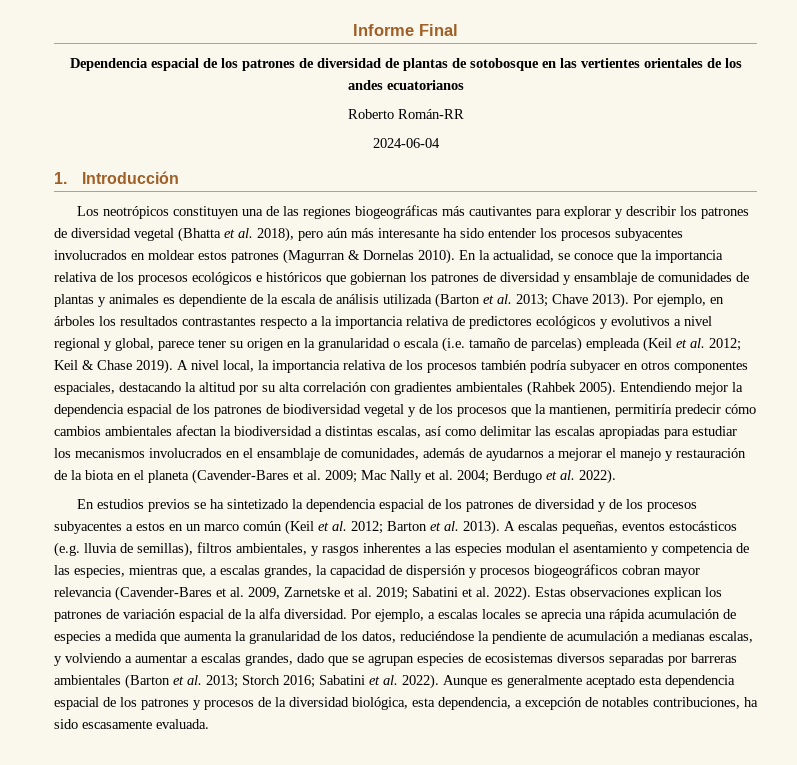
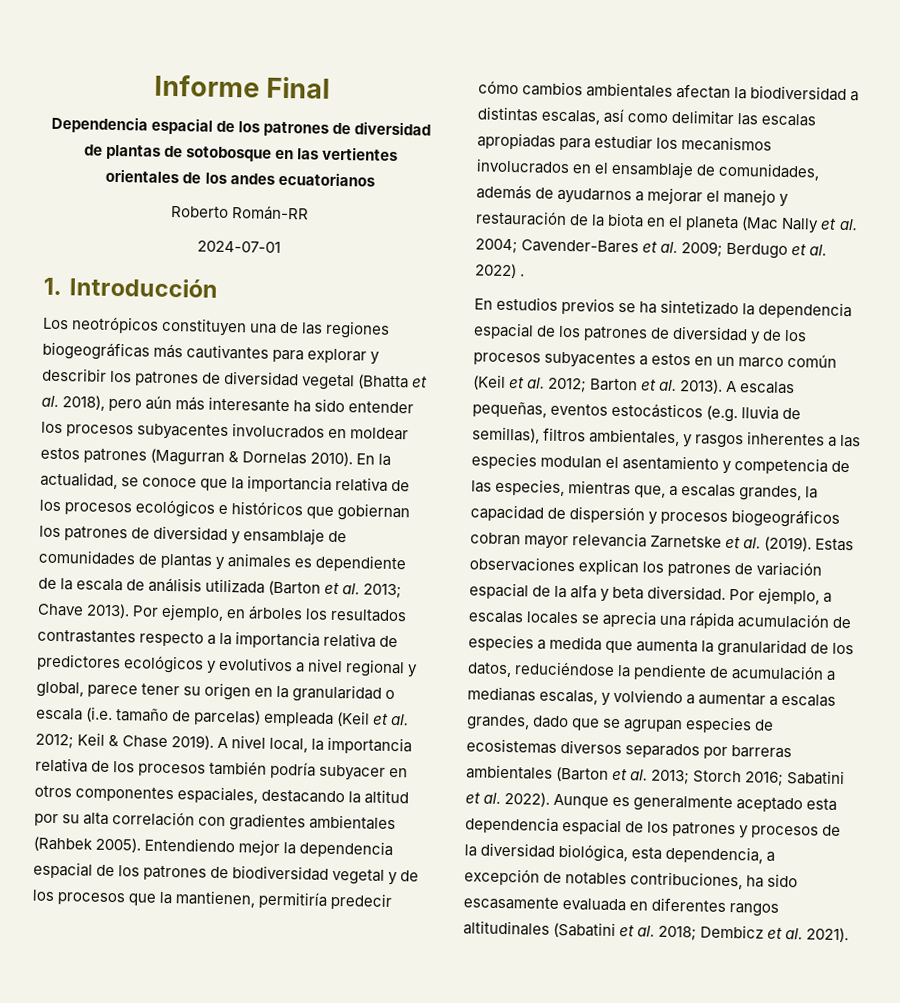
- 2024-06-04
+ 2024-07-01
- Entendiendo mejor la dependencia espacial de los patrones de biodiversidad vegetal y de los procesos que la mantienen, permitiría predecir cómo cambios ambientales afectan la biodiversidad a distintas escalas, así como delimitar las escalas apropiadas para estudiar los mecanismos involucrados en el ensamblaje de comunidades, además de ayudarnos a mejorar el manejo y restauración de la biota en el planeta (Cavender-Bares et al. 2009; Mac Nally et al. 2004;
+ Entendiendo mejor la dependencia espacial de los patrones de biodiversidad vegetal y de los procesos que la mantienen, permitiría predecir cómo cambios ambientales afectan la biodiversidad a distintas escalas, así como delimitar las escalas apropiadas para estudiar los mecanismos involucrados en el ensamblaje de comunidades, además de ayudarnos a mejorar el manejo y restauración de la biota en el planeta (Mac Nally et al. 2004; Cavender-Bares et al. 2009;
- Berdugo et al. 2022).
+ Berdugo et al. 2022) .
- A escalas pequeñas, eventos estocásticos (e.g. lluvia de semillas), filtros ambientales, y rasgos inherentes a las especies modulan el asentamiento y competencia de las especies, mientras que, a escalas grandes, la capacidad de dispersión y procesos biogeográficos cobran mayor relevancia (Cavender-Bares et al. 2009, Zarnetske et al. 2019; Sabatini et al. 2022).
+ A escalas pequeñas, eventos estocásticos (e.g. lluvia de semillas), filtros ambientales, y rasgos inherentes a las especies modulan el asentamiento y competencia de las especies, mientras que, a escalas grandes, la capacidad de dispersión y procesos biogeográficos cobran mayor relevancia Zarnetske et al. (2019).
- Estas observaciones explican los patrones de variación espacial de la alfa diversidad.
+ Estas observaciones explican los patrones de variación espacial de la alfa y beta diversidad.
- Por ejemplo, a escalas locales se aprecia una rápida acumulación de especies a medida que aumenta la granularidad de los datos, reduciéndose la pendiente de acumulación a medianas escalas, y volviendo a aumentar a escalas grandes, dado que se agrupan especies de ecosistemas diversos separadas por barreras ambientales (Barton et al. 2013; Storch 2016; Sabatini et al. 2022).
+ Por ejemplo, a escalas locales se aprecia una rápida acumulación de especies a medida que aumenta la granularidad de los datos, reduciéndose la pendiente de acumulación a medianas escalas, y volviendo a aumentar a escalas grandes, dado que se agrupan especies de ecosistemas diversos separados por barreras ambientales (Barton et al. 2013; Storch 2016; Sabatini et al. 2022).
- Aunque es generalmente aceptado esta dependencia espacial de los patrones y procesos de la diversidad biológica, esta dependencia, a excepción de notables contribuciones, ha sido escasamente evaluada.
+ Aunque es generalmente aceptado esta dependencia espacial de los patrones y procesos de la diversidad biológica, esta dependencia, a excepción de notables contribuciones, ha sido escasamente evaluada en diferentes rangos altitudinales (Sabatini et al. 2018; Dembicz et al. 2021).

